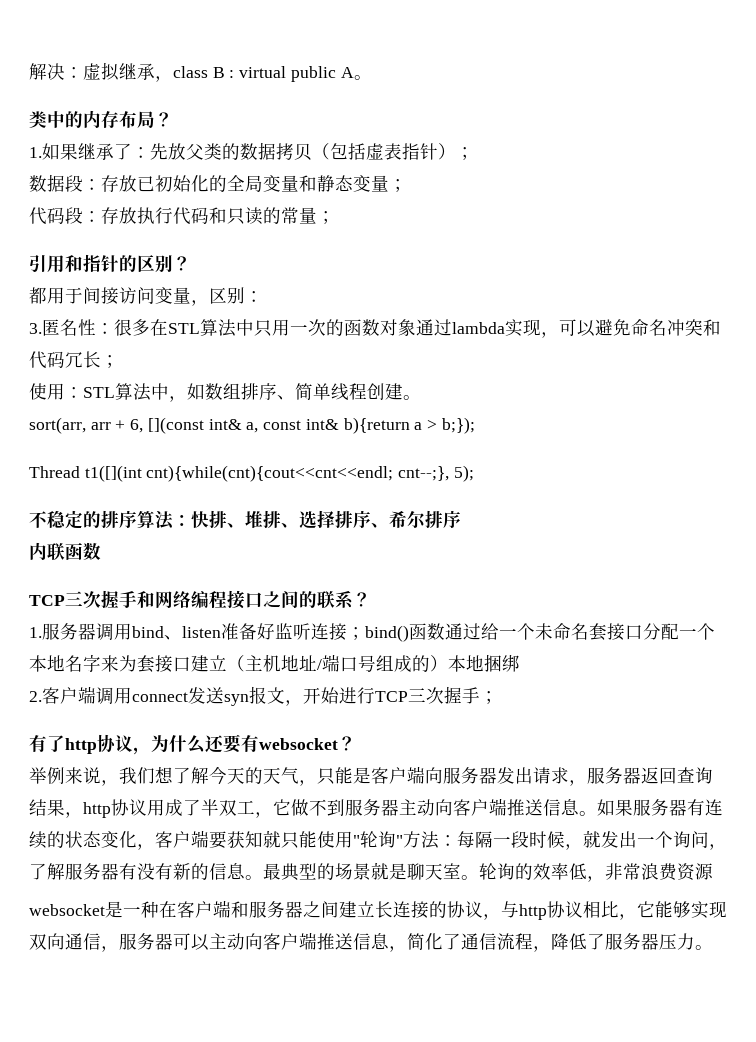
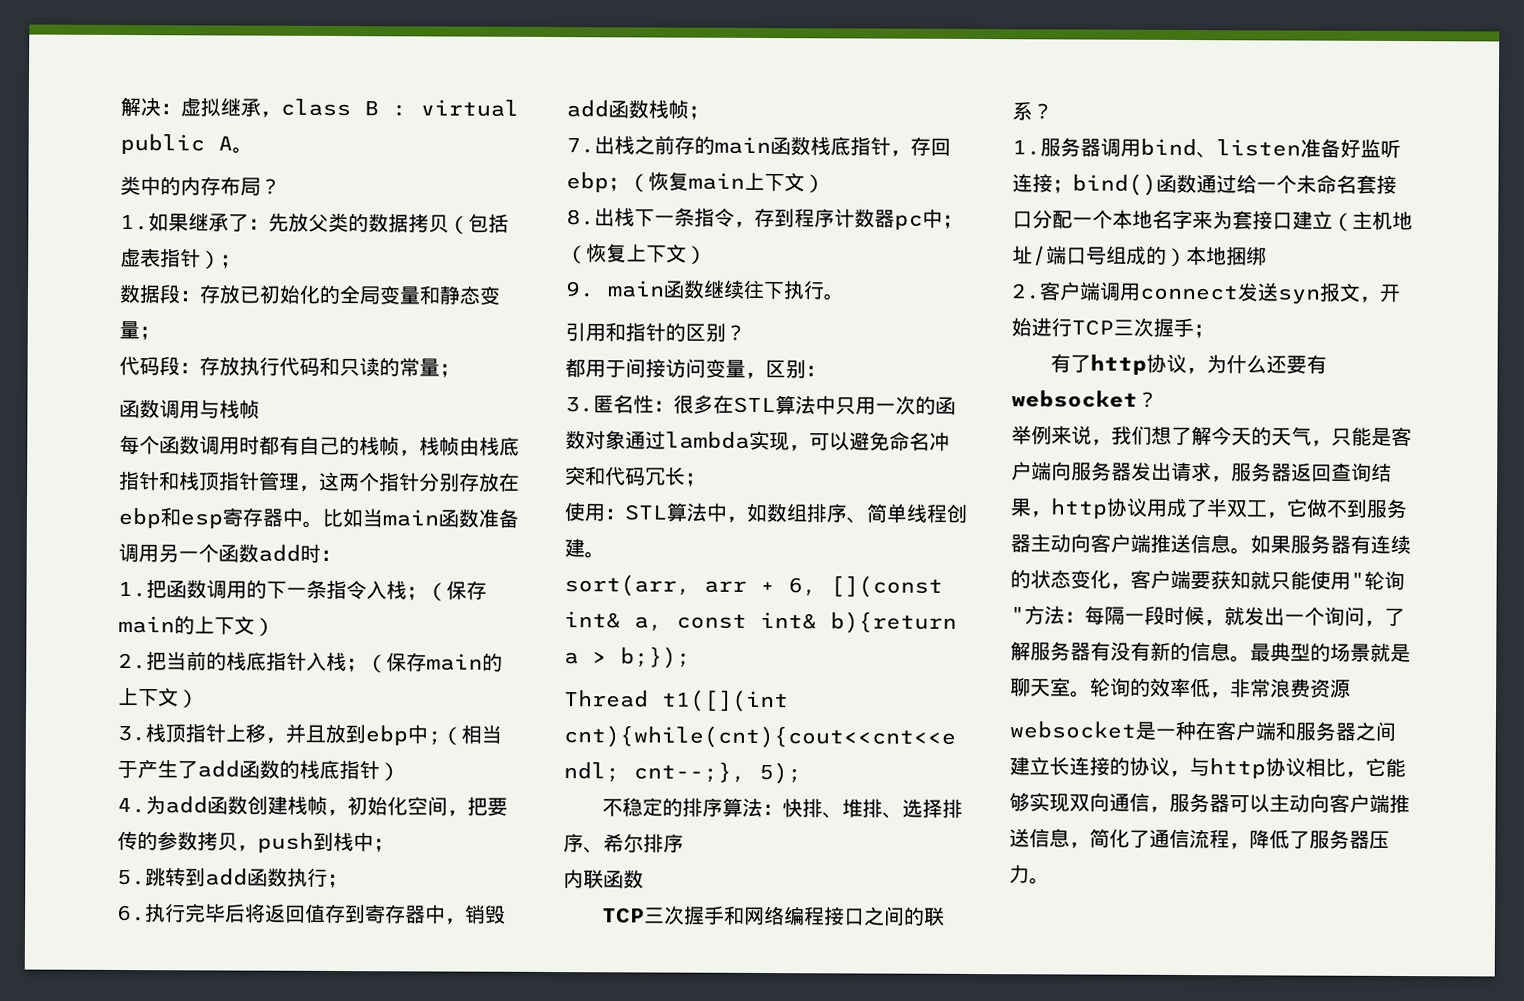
+ 函数调用与栈帧
+ 每个函数调用时都有自己的栈帧，栈帧由栈底指针和栈顶指针管理，这两个指针分别存放在ebp和esp寄存器中。比如当main函数准备调用另一个函数add时：
+ 1.把函数调用的下一条指令入栈；（保存main的上下文）
+ 2.把当前的栈底指针入栈；（保存main的上下文）
+ 3.栈顶指针上移，并且放到ebp中;（相当于产生了add函数的栈底指针）
+ 4.为add函数创建栈帧，初始化空间，把要传的参数拷贝，push到栈中；
+ 5.跳转到add函数执行；
+ 6.执行完毕后将返回值存到寄存器中，销毁add函数栈帧；
+ 7.出栈之前存的main函数栈底指针，存回ebp；（恢复main上下文）
+ 8.出栈下一条指令，存到程序计数器pc中；（恢复上下文）
+ 9. main函数继续往下执行。

